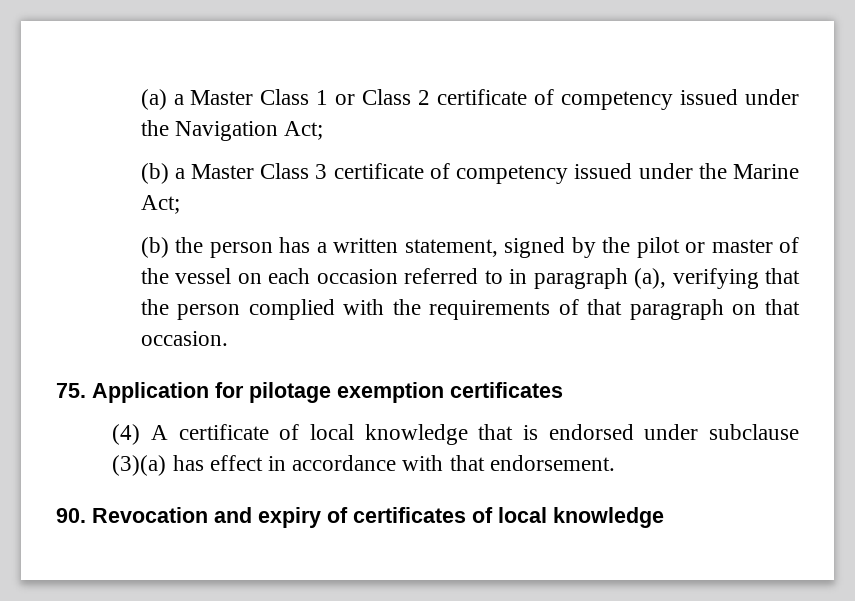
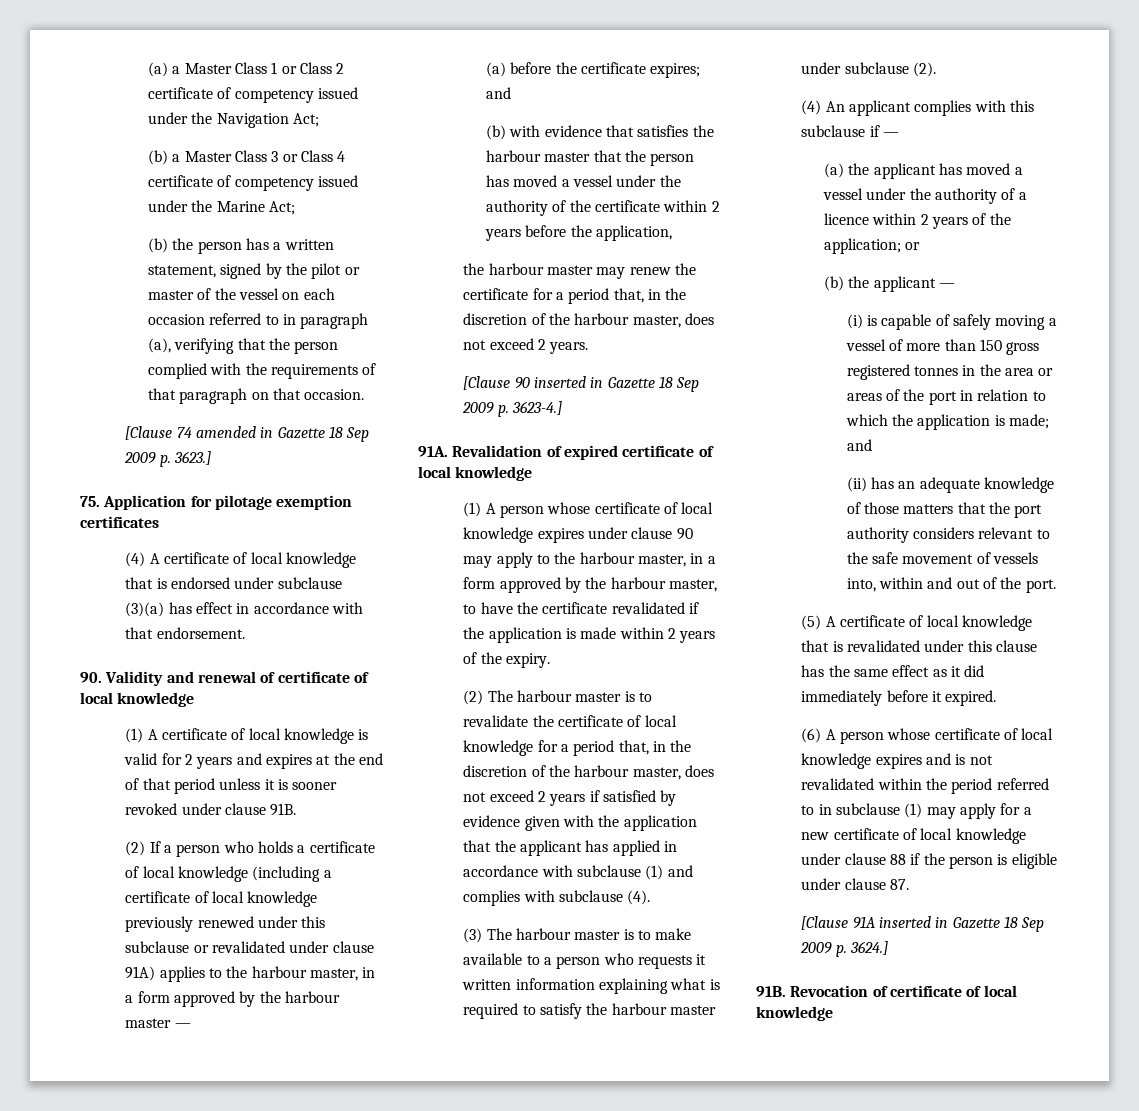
- (b) a Master Class 3 certificate of competency issued under the Marine Act;
+ (b) a Master Class 3 or Class 4 certificate of competency issued under the Marine Act;
+ [Clause 74 amended in Gazette 18 Sep 2009 p. 3623.]
- 90. Revocation and expiry of certificates of local knowledge
+ 90. Validity and renewal of certificate of local knowledge
+ (1) A certificate of local knowledge is valid for 2 years and expires at the end of that period unless it is sooner revoked under clause 91B.
+ (2) If a person who holds a certificate of local knowledge (including a certificate of local knowledge previously renewed under this subclause or revalidated under clause 91A) applies to the harbour master, in a form approved by the harbour master —
+ (a) before the certificate expires; and
+ (b) with evidence that satisfies the harbour master that the person has moved a vessel under the authority of the certificate within 2 years before the application,
+ the harbour master may renew the certificate for a period that, in the discretion of the harbour master, does not exceed 2 years.
+ [Clause 90 inserted in Gazette 18 Sep 2009 p. 3623-4.]
+ 91A. Revalidation of expired certificate of local knowledge
+ (1) A person whose certificate of local knowledge expires under clause 90 may apply to the harbour master, in a form approved by the harbour master, to have the certificate revalidated if the application is made within 2 years of the expiry.
+ (2) The harbour master is to revalidate the certificate of local knowledge for a period that, in the discretion of the harbour master, does not exceed 2 years if satisfied by evidence given with the application that the applicant has applied in accordance with subclause (1) and complies with subclause (4).
+ (3) The harbour master is to make available to a person who requests it written information explaining what is required to satisfy the harbour master under subclause (2).
+ (4) An applicant complies with this subclause if —
+ (a) the applicant has moved a vessel under the authority of a licence within 2 years of the application; or
+ (b) the applicant —
+ (i) is capable of safely moving a vessel of more than 150 gross registered tonnes in the area or areas of the port in relation to which the application is made; and
+ (ii) has an adequate knowledge of those matters that the port authority considers relevant to the safe movement of vessels into, within and out of the port.
+ (5) A certificate of local knowledge that is revalidated under this clause has the same effect as it did immediately before it expired.
+ (6) A person whose certificate of local knowledge expires and is not revalidated within the period referred to in subclause (1) may apply for a new certificate of local knowledge under clause 88 if the person is eligible under clause 87.
+ [Clause 91A inserted in Gazette 18 Sep 2009 p. 3624.]
+ 91B. Revocation of certificate of local knowledge

